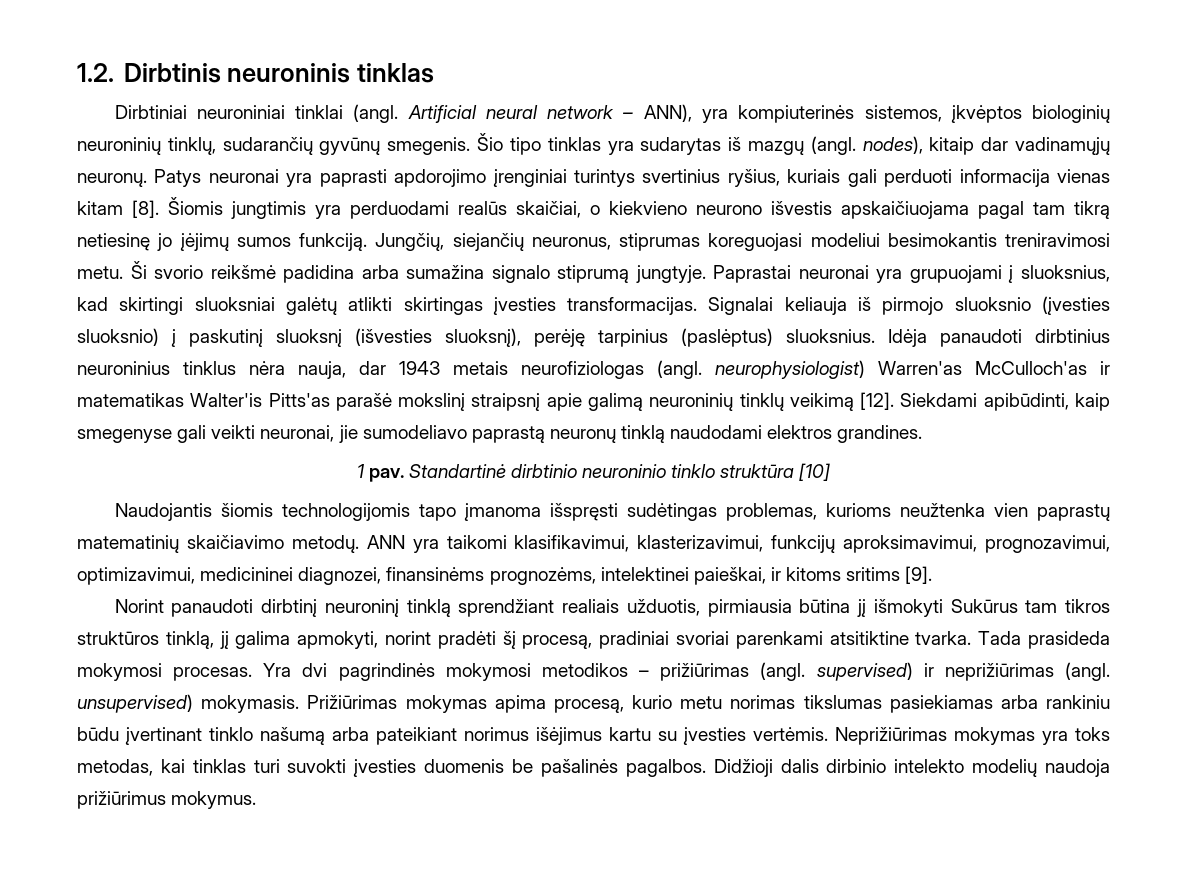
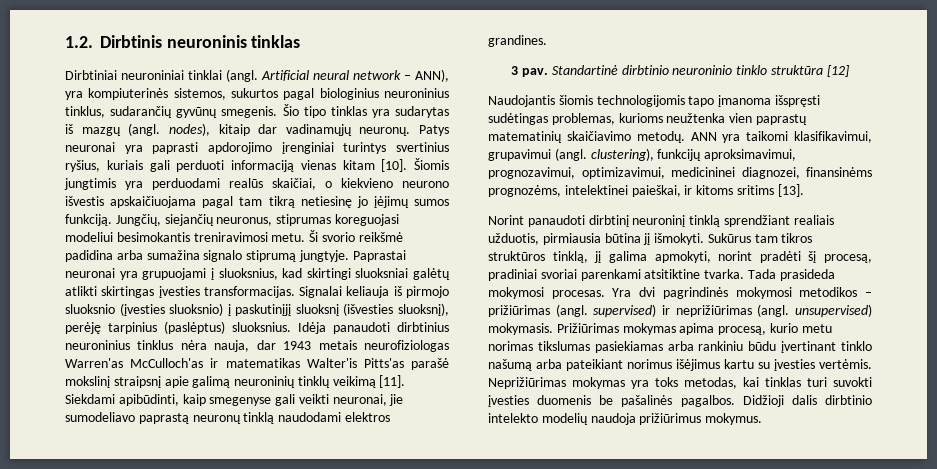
- Artificial neural network – ANN), yra kompiuterinės sistemos, įkvėptos biologinių neuroninių tinklų, sudarančių gyvūnų smegenis.
+ Artificial neural network – ANN), yra kompiuterinės sistemos, sukurtos pagal biologinius neuroninius tinklus, sudarančių gyvūnų smegenis.
- Patys neuronai yra paprasti apdorojimo įrenginiai turintys svertinius ryšius, kuriais gali perduoti informacija vienas kitam [8].
+ Patys neuronai yra paprasti apdorojimo įrenginiai turintys svertinius ryšius, kuriais gali perduoti informaciją vienas kitam [10].
- Signalai keliauja iš pirmojo sluoksnio (įvesties sluoksnio) į paskutinį sluoksnį (išvesties sluoksnį), perėję tarpinius (paslėptus) sluoksnius.
+ Signalai keliauja iš pirmojo sluoksnio (įvesties sluoksnio) į paskutinįjį sluoksnį (išvesties sluoksnį), perėję tarpinius (paslėptus) sluoksnius.
- Idėja panaudoti dirbtinius neuroninius tinklus nėra nauja, dar 1943 metais neurofiziologas (angl. neurophysiologist) Warren'as McCulloch'as ir matematikas Walter'is Pitts'as parašė mokslinį straipsnį apie galimą neuroninių tinklų veikimą [12].
+ Idėja panaudoti dirbtinius neuroninius tinklus nėra nauja, dar 1943 metais neurofiziologas Warren'as McCulloch'as ir matematikas Walter'is Pitts'as parašė mokslinį straipsnį apie galimą neuroninių tinklų veikimą [11].
- 1 pav.
+ 3 pav.
- Standartinė dirbtinio neuroninio tinklo struktūra [10]
+ Standartinė dirbtinio neuroninio tinklo struktūra [12]
- ANN yra taikomi klasifikavimui, klasterizavimui, funkcijų aproksimavimui, prognozavimui, optimizavimui, medicininei diagnozei, finansinėms prognozėms, intelektinei paieškai, ir kitoms sritims [9].
+ ANN yra taikomi klasifikavimui, grupavimui (angl. clustering), funkcijų aproksimavimui, prognozavimui, optimizavimui, medicininei diagnozei, finansinėms prognozėms, intelektinei paieškai, ir kitoms sritims [13].
- Norint panaudoti dirbtinį neuroninį tinklą sprendžiant realiais užduotis, pirmiausia būtina jį išmokyti Sukūrus tam tikros struktūros tinklą, jį galima apmokyti, norint pradėti šį procesą, pradiniai svoriai parenkami atsitiktine tvarka.
+ Norint panaudoti dirbtinį neuroninį tinklą sprendžiant realiais užduotis, pirmiausia būtina jį išmokyti. Sukūrus tam tikros struktūros tinklą, jį galima apmokyti, norint pradėti šį procesą, pradiniai svoriai parenkami atsitiktine tvarka.
- Didžioji dalis dirbinio intelekto modelių naudoja prižiūrimus mokymus.
+ Didžioji dalis dirbtinio intelekto modelių naudoja prižiūrimus mokymus.

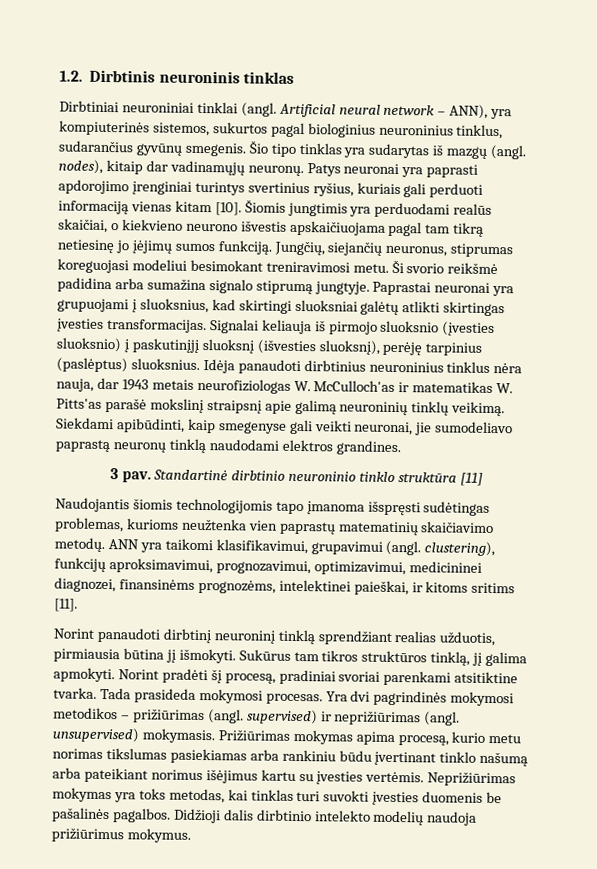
- Artificial neural network – ANN), yra kompiuterinės sistemos, sukurtos pagal biologinius neuroninius tinklus, sudarančių gyvūnų smegenis.
+ Artificial neural network – ANN), yra kompiuterinės sistemos, sukurtos pagal biologinius neuroninius tinklus, sudarančius gyvūnų smegenis.
- Jungčių, siejančių neuronus, stiprumas koreguojasi modeliui besimokantis treniravimosi metu.
+ Jungčių, siejančių neuronus, stiprumas koreguojasi modeliui besimokant treniravimosi metu.
- Idėja panaudoti dirbtinius neuroninius tinklus nėra nauja, dar 1943 metais neurofiziologas Warren'as McCulloch'as ir matematikas Walter'is Pitts'as parašė mokslinį straipsnį apie galimą neuroninių tinklų veikimą [11].
+ Idėja panaudoti dirbtinius neuroninius tinklus nėra nauja, dar 1943 metais neurofiziologas W. McCulloch'as ir matematikas W. Pitts'as parašė mokslinį straipsnį apie galimą neuroninių tinklų veikimą.
- Standartinė dirbtinio neuroninio tinklo struktūra [12]
+ Standartinė dirbtinio neuroninio tinklo struktūra [11]
- ANN yra taikomi klasifikavimui, grupavimui (angl. clustering), funkcijų aproksimavimui, prognozavimui, optimizavimui, medicininei diagnozei, finansinėms prognozėms, intelektinei paieškai, ir kitoms sritims [13].
+ ANN yra taikomi klasifikavimui, grupavimui (angl. clustering), funkcijų aproksimavimui, prognozavimui, optimizavimui, medicininei diagnozei, finansinėms prognozėms, intelektinei paieškai, ir kitoms sritims [11].
- Norint panaudoti dirbtinį neuroninį tinklą sprendžiant realiais užduotis, pirmiausia būtina jį išmokyti.
+ Norint panaudoti dirbtinį neuroninį tinklą sprendžiant realias užduotis, pirmiausia būtina jį išmokyti.
- Sukūrus tam tikros struktūros tinklą, jį galima apmokyti, norint pradėti šį procesą, pradiniai svoriai parenkami atsitiktine tvarka.
+ Sukūrus tam tikros struktūros tinklą, jį galima apmokyti. Norint pradėti šį procesą, pradiniai svoriai parenkami atsitiktine tvarka.

